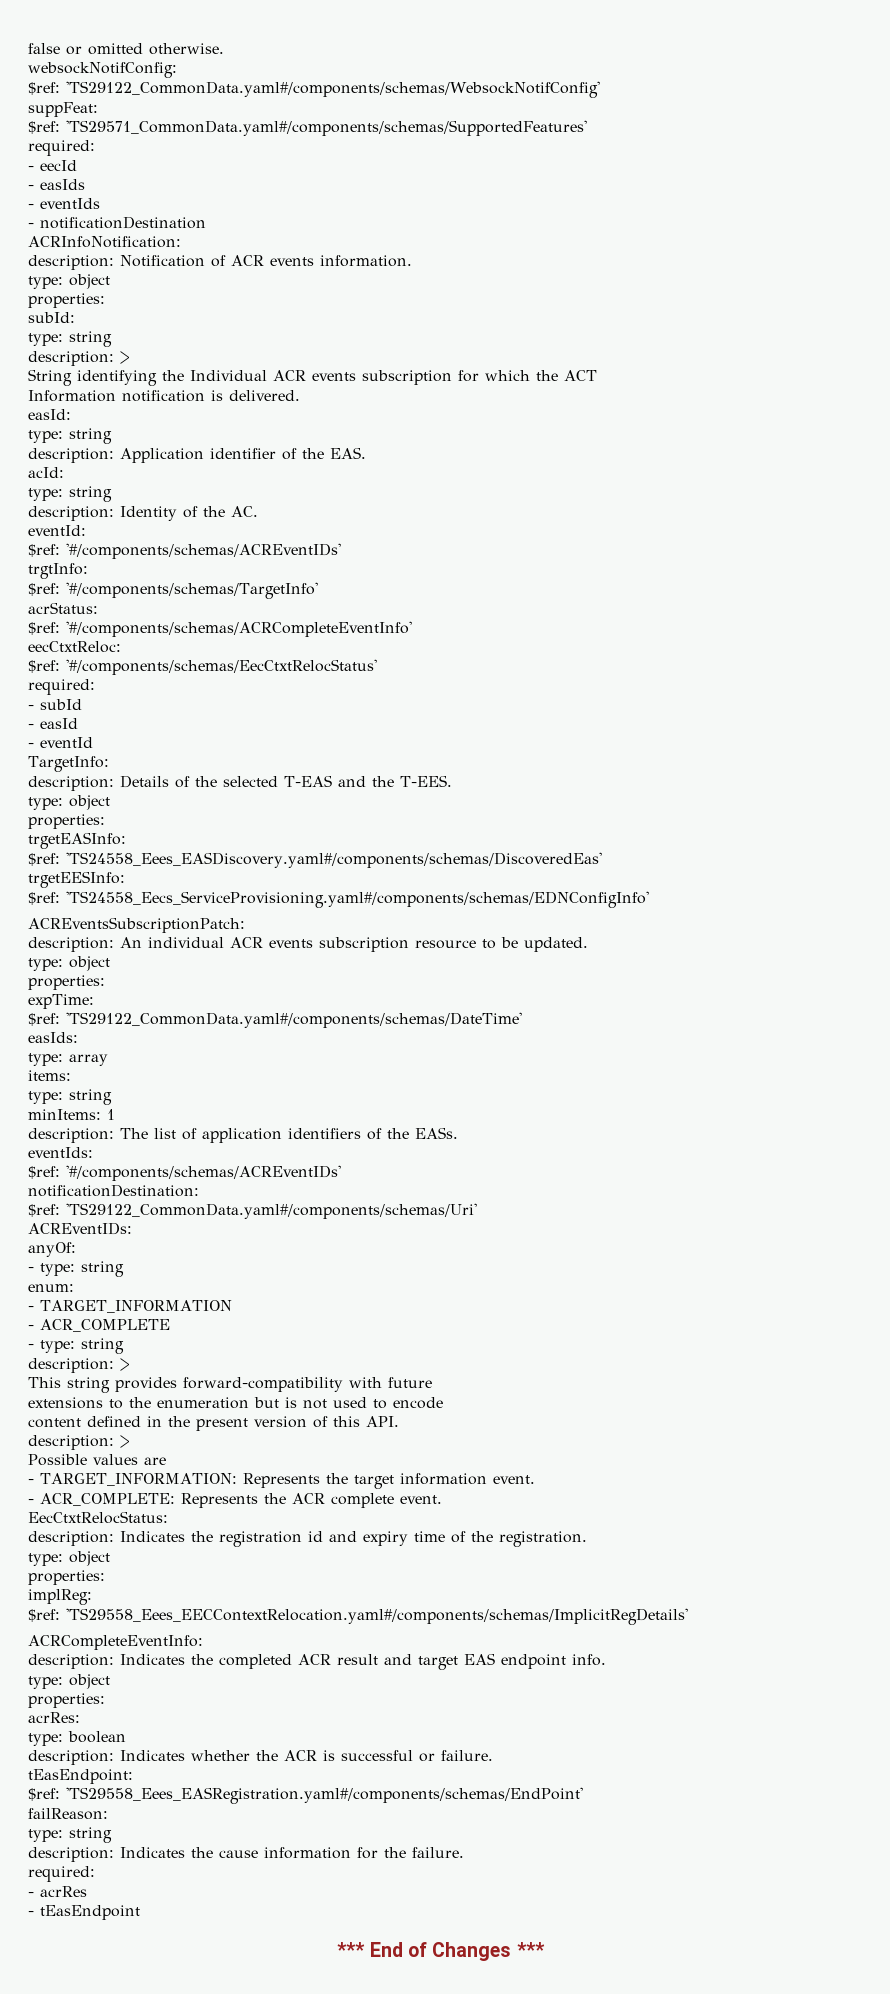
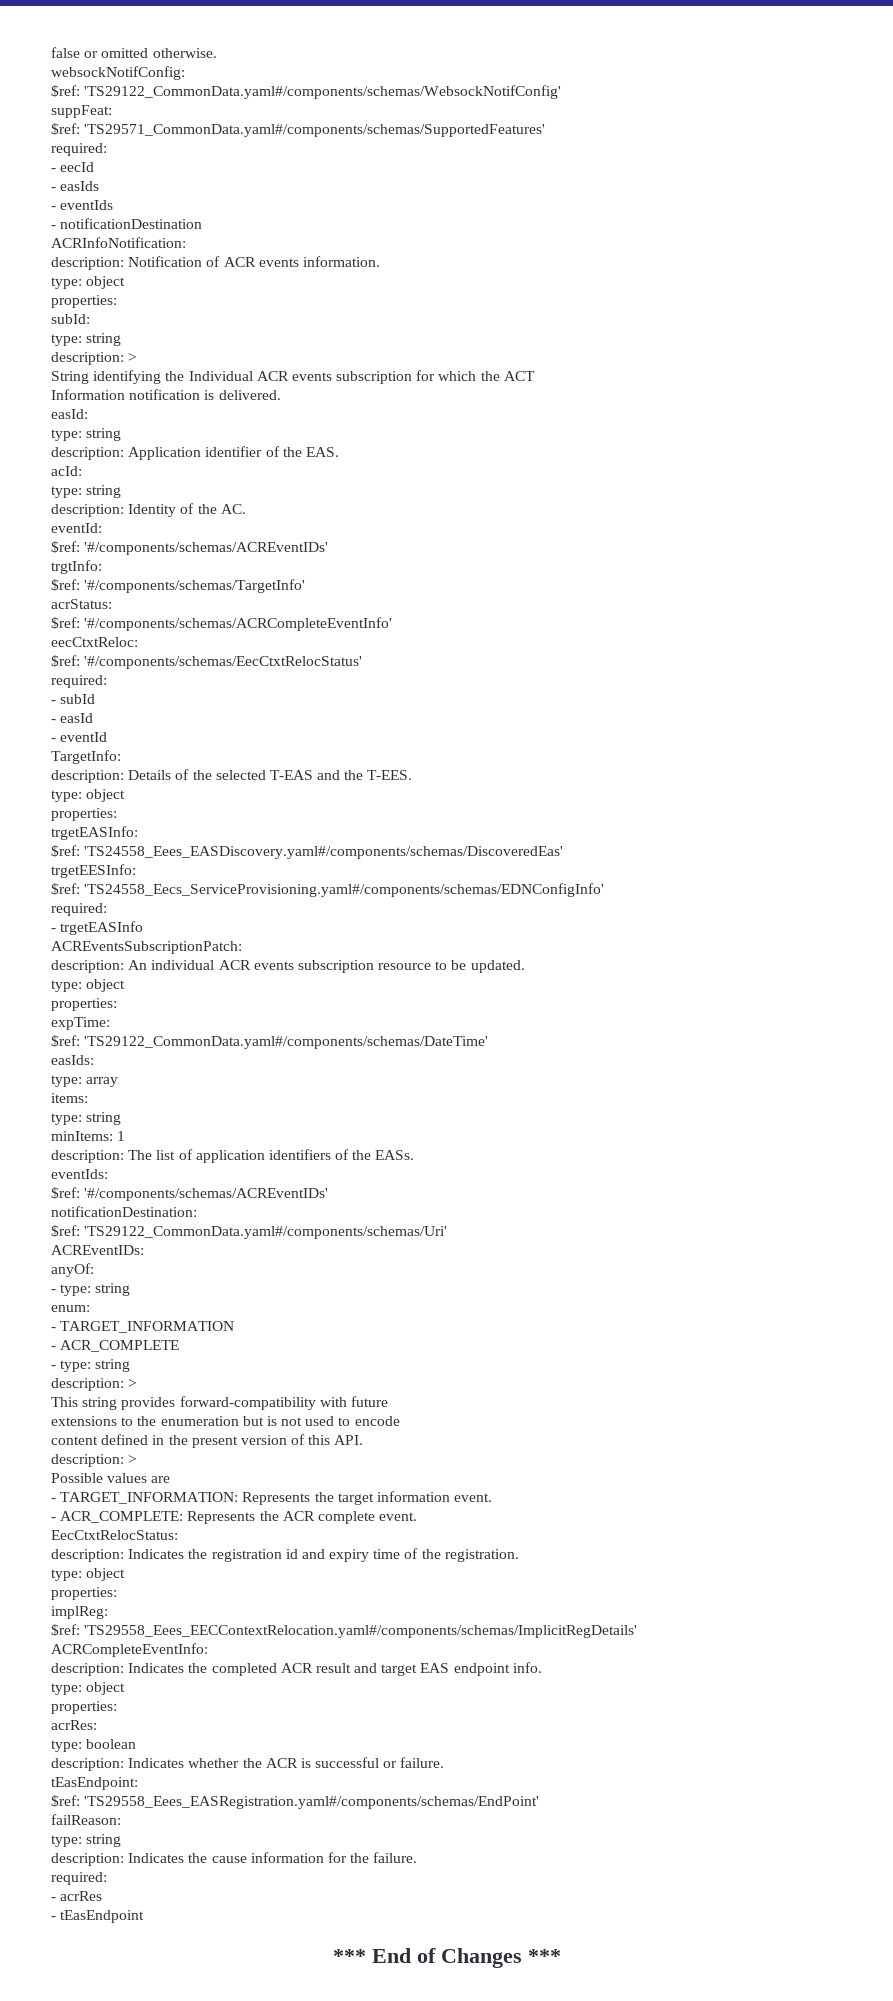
  $ref: 'TS24558_Eecs_ServiceProvisioning.yaml#/components/schemas/EDNConfigInfo'
+ required:
+ - trgetEASInfo

